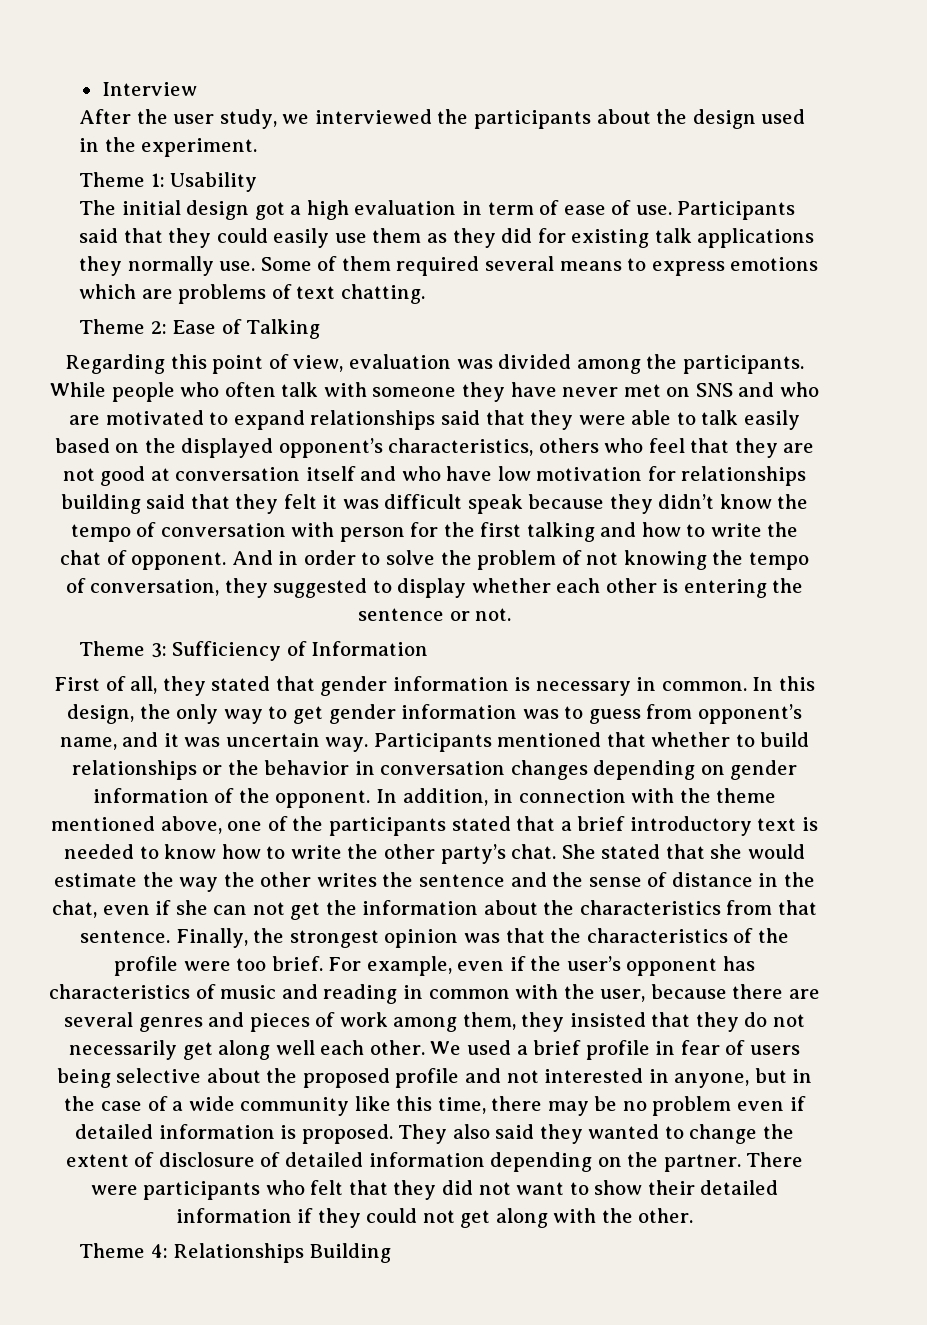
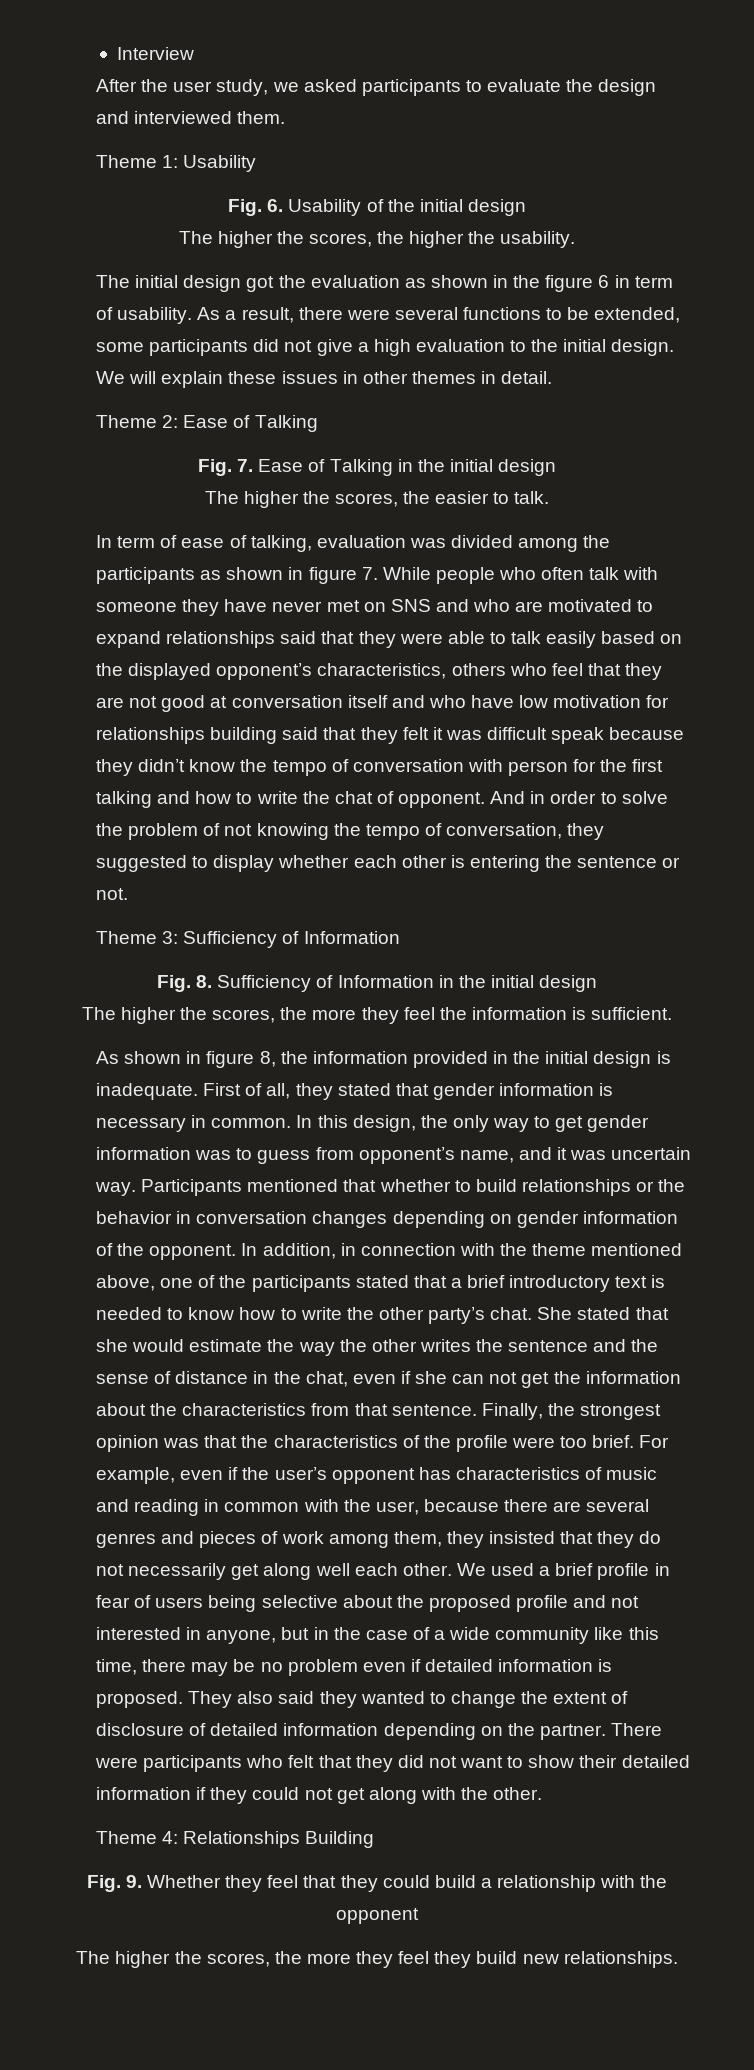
- After the user study, we interviewed the participants about the design used in the experiment.
+ After the user study, we asked participants to evaluate the design and interviewed them.
  Theme 1: Usability
- The initial design got a high evaluation in term of ease of use. Participants said that they could easily use them as they did for existing talk applications they normally use. Some of them required several means to express emotions which are problems of text chatting.
+ Fig. 6. Usability of the initial design
+ The higher the scores, the higher the usability.
+ The initial design got the evaluation as shown in the figure 6 in term of usability. As a result, there were several functions to be extended, some participants did not give a high evaluation to the initial design. We will explain these issues in other themes in detail.
- Regarding this point of view, evaluation was divided among the participants. While people who often talk with someone they have never met on SNS and who are motivated to expand relationships said that they were able to talk easily based on the displayed opponent’s characteristics, others who feel that they are not good at conversation itself and who have low motivation for relationships building said that they felt it was difficult speak because they didn’t know the tempo of conversation with person for the first talking and how to write the chat of opponent.
+ Fig. 7. Ease of Talking in the initial design
+ The higher the scores, the easier to talk.
+ In term of ease of talking, evaluation was divided among the participants as shown in figure 7. While people who often talk with someone they have never met on SNS and who are motivated to expand relationships said that they were able to talk easily based on the displayed opponent’s characteristics, others who feel that they are not good at conversation itself and who have low motivation for relationships building said that they felt it was difficult speak because they didn’t know the tempo of conversation with person for the first talking and how to write the chat of opponent.
+ Fig. 8. Sufficiency of Information in the initial design
+ The higher the scores, the more they feel the information is sufficient.
+ As shown in figure 8, the information provided in the initial design is inadequate.
+ Fig. 9. Whether they feel that they could build a relationship with the opponent
+ The higher the scores, the more they feel they build new relationships.

